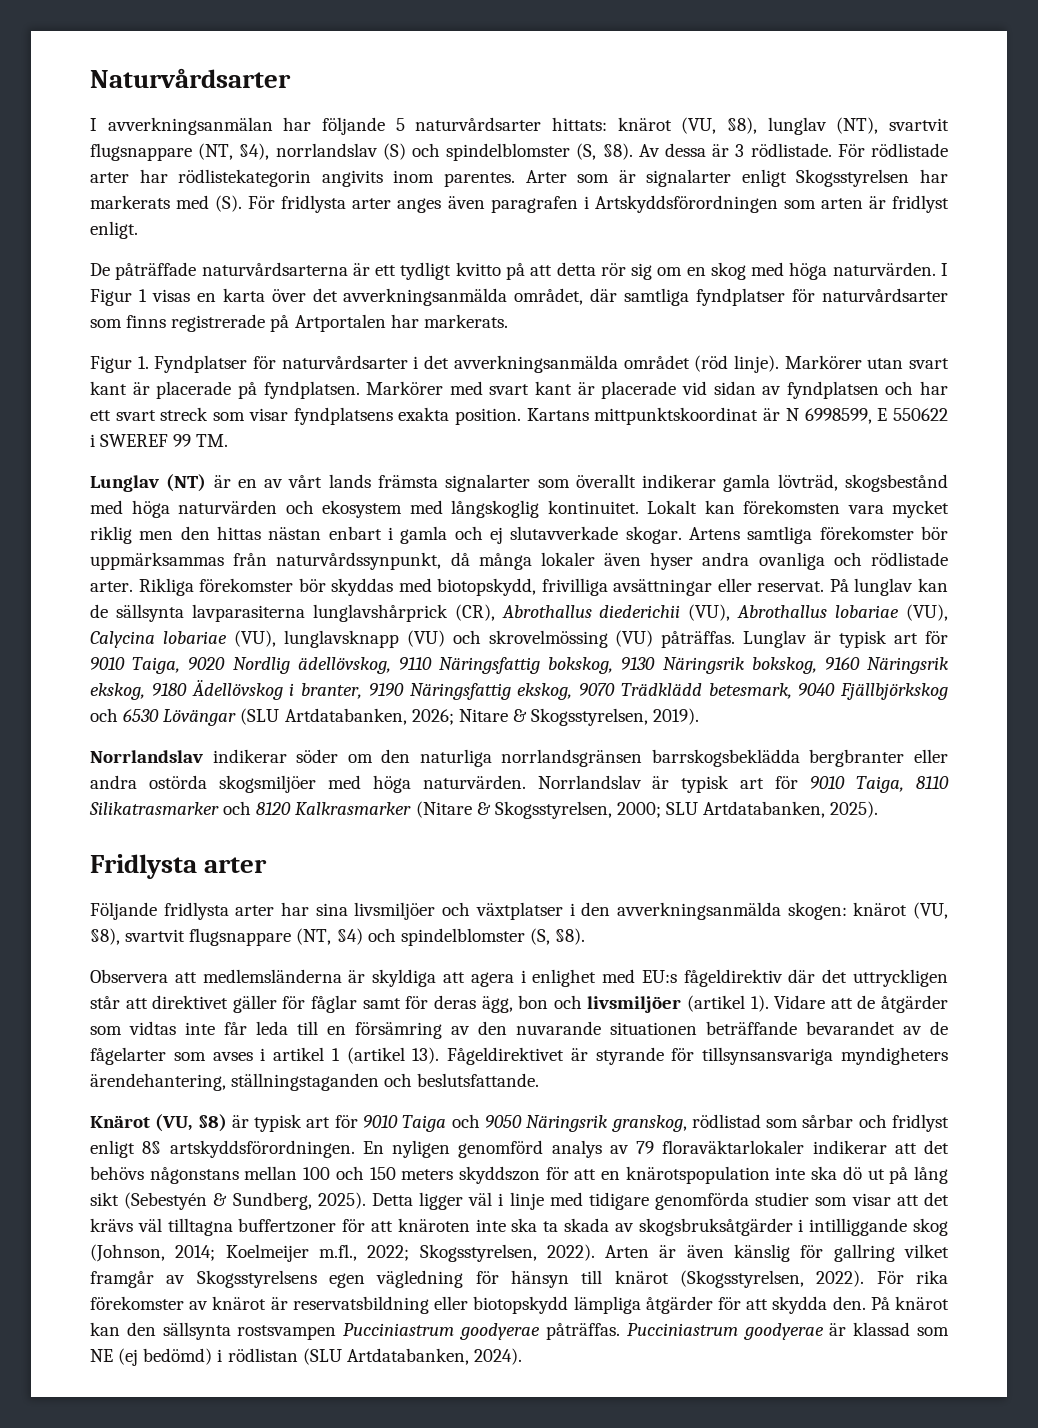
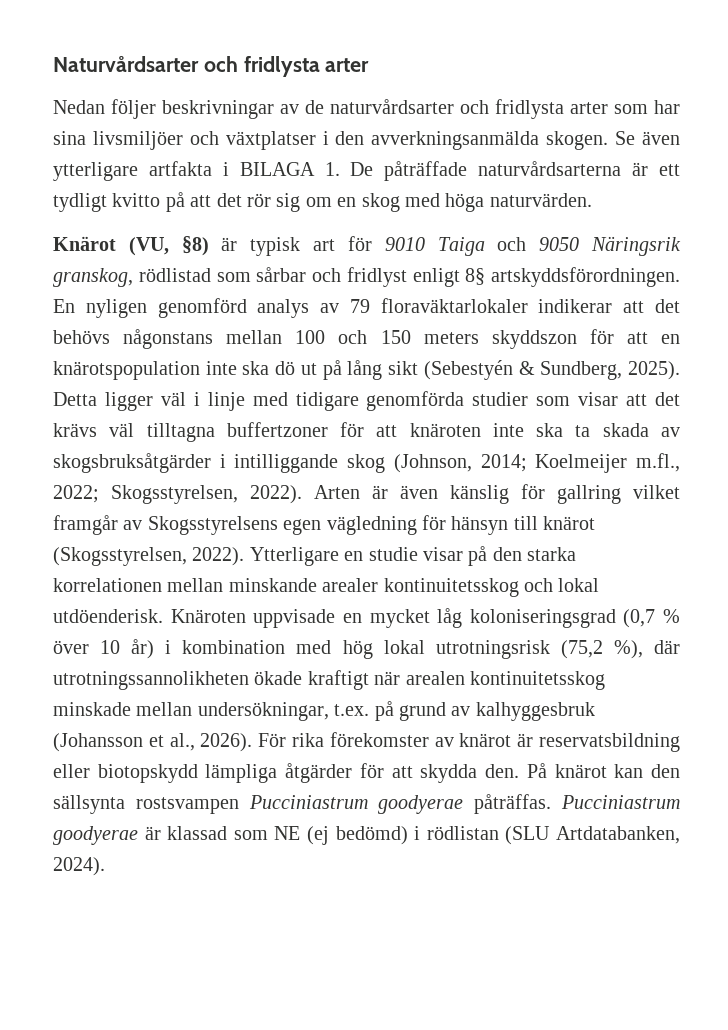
- Naturvårdsarter
- I avverkningsanmälan har följande 5 naturvårdsarter hittats: knärot (VU, §8), lunglav (NT), svartvit flugsnappare (NT, §4), norrlandslav (S) och spindelblomster (S, §8). Av dessa är 3 rödlistade. För rödlistade arter har rödlistekategorin angivits inom parentes. Arter som är signalarter enligt Skogsstyrelsen har markerats med (S). För fridlysta arter anges även paragrafen i Artskyddsförordningen som arten är fridlyst enligt.
- De påträffade naturvårdsarterna är ett tydligt kvitto på att detta rör sig om en skog med höga naturvärden. I Figur 1 visas en karta över det avverkningsanmälda området, där samtliga fyndplatser för naturvårdsarter som finns registrerade på Artportalen har markerats.
- Figur 1. Fyndplatser för naturvårdsarter i det avverkningsanmälda området (röd linje). Markörer utan svart kant är placerade på fyndplatsen. Markörer med svart kant är placerade vid sidan av fyndplatsen och har ett svart streck som visar fyndplatsens exakta position. Kartans mittpunktskoordinat är N 6998599, E 550622 i SWEREF 99 TM.
- Lunglav (NT) är en av vårt lands främsta signalarter som överallt indikerar gamla lövträd, skogsbestånd med höga naturvärden och ekosystem med långskoglig kontinuitet. Lokalt kan förekomsten vara mycket riklig men den hittas nästan enbart i gamla och ej slutavverkade skogar. Artens samtliga förekomster bör uppmärksammas från naturvårdssynpunkt, då många lokaler även hyser andra ovanliga och rödlistade arter. Rikliga förekomster bör skyddas med biotopskydd, frivilliga avsättningar eller reservat. På lunglav kan de sällsynta lavparasiterna lunglavshårprick (CR), Abrothallus diederichii (VU), Abrothallus lobariae (VU), Calycina lobariae (VU), lunglavsknapp (VU) och skrovelmössing (VU) påträffas. Lunglav är typisk art för 9010 Taiga, 9020 Nordlig ädellövskog, 9110 Näringsfattig bokskog, 9130 Näringsrik bokskog, 9160 Näringsrik ekskog, 9180 Ädellövskog i branter, 9190 Näringsfattig ekskog, 9070 Trädklädd betesmark, 9040 Fjällbjörkskog och 6530 Lövängar (SLU Artdatabanken, 2026; Nitare & Skogsstyrelsen, 2019).
- Norrlandslav indikerar söder om den naturliga norrlandsgränsen barrskogsbeklädda bergbranter eller andra ostörda skogsmiljöer med höga naturvärden. Norrlandslav är typisk art för 9010 Taiga, 8110 Silikatrasmarker och 8120 Kalkrasmarker (Nitare & Skogsstyrelsen, 2000; SLU Artdatabanken, 2025).
- Fridlysta arter
- Följande fridlysta arter har sina livsmiljöer och växtplatser i den avverkningsanmälda skogen: knärot (VU, §8), svartvit flugsnappare (NT, §4) och spindelblomster (S, §8).
- Observera att medlemsländerna är skyldiga att agera i enlighet med EU:s fågeldirektiv där det uttryckligen står att direktivet gäller för fåglar samt för deras ägg, bon och livsmiljöer (artikel 1). Vidare att de åtgärder som vidtas inte får leda till en försämring av den nuvarande situationen beträffande bevarandet av de fågelarter som avses i artikel 1 (artikel 13). Fågeldirektivet är styrande för tillsynsansvariga myndigheters ärendehantering, ställningstaganden och beslutsfattande.
+ Naturvårdsarter och fridlysta arter
+ Nedan följer beskrivningar av de naturvårdsarter och fridlysta arter som har sina livsmiljöer och växtplatser i den avverkningsanmälda skogen. Se även ytterligare artfakta i BILAGA 1. De påträffade naturvårdsarterna är ett tydligt kvitto på att det rör sig om en skog med höga naturvärden.
+ Ytterligare en studie visar på den starka korrelationen mellan minskande arealer kontinuitetsskog och lokal utdöenderisk. Knäroten uppvisade en mycket låg koloniseringsgrad (0,7 % över 10 år) i kombination med hög lokal utrotningsrisk (75,2 %), där utrotningssannolikheten ökade kraftigt när arealen kontinuitetsskog minskade mellan undersökningar, t.ex. på grund av kalhyggesbruk (Johansson et al., 2026).

